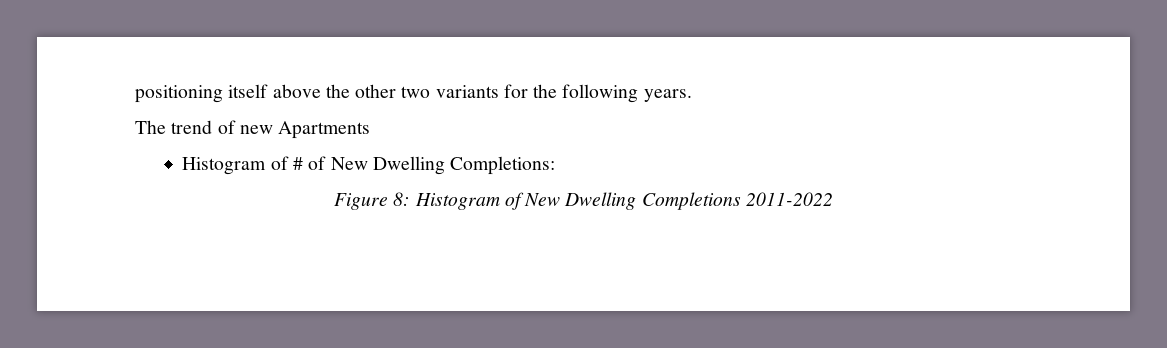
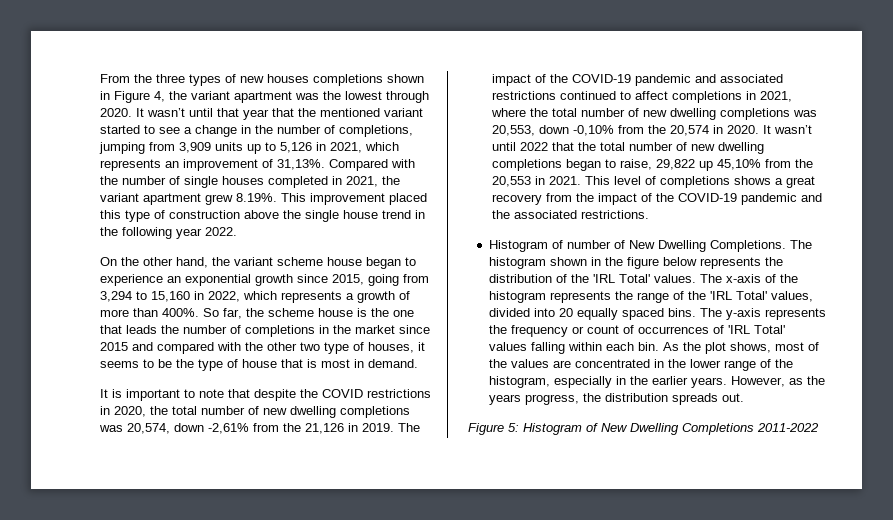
- positioning itself above the other two variants for the following years.
- The trend of new Apartments
- Histogram of # of New Dwelling Completions:
- Figure 8: Histogram of New Dwelling Completions 2011-2022
+ From the three types of new houses completions shown in Figure 4, the variant apartment was the lowest through 2020. It wasn’t until that year that the mentioned variant started to see a change in the number of completions, jumping from 3,909 units up to 5,126 in 2021, which represents an improvement of 31,13%. Compared with the number of single houses completed in 2021, the variant apartment grew 8.19%. This improvement placed this type of construction above the single house trend in the following year 2022.
+ On the other hand, the variant scheme house began to experience an exponential growth since 2015, going from 3,294 to 15,160 in 2022, which represents a growth of more than 400%. So far, the scheme house is the one that leads the number of completions in the market since 2015 and compared with the other two type of houses, it seems to be the type of house that is most in demand.
+ It is important to note that despite the COVID restrictions in 2020, the total number of new dwelling completions was 20,574, down -2,61% from the 21,126 in 2019. The impact of the COVID-19 pandemic and associated restrictions continued to affect completions in 2021, where the total number of new dwelling completions was 20,553, down -0,10% from the 20,574 in 2020. It wasn’t until 2022 that the total number of new dwelling completions began to raise, 29,822 up 45,10% from the 20,553 in 2021. This level of completions shows a great recovery from the impact of the COVID-19 pandemic and the associated restrictions.
+ Histogram of number of New Dwelling Completions. The histogram shown in the figure below represents the distribution of the 'IRL Total' values. The x-axis of the histogram represents the range of the 'IRL Total' values, divided into 20 equally spaced bins. The y-axis represents the frequency or count of occurrences of 'IRL Total' values falling within each bin. As the plot shows, most of the values are concentrated in the lower range of the histogram, especially in the earlier years. However, as the years progress, the distribution spreads out.
+ Figure 5: Histogram of New Dwelling Completions 2011-2022

